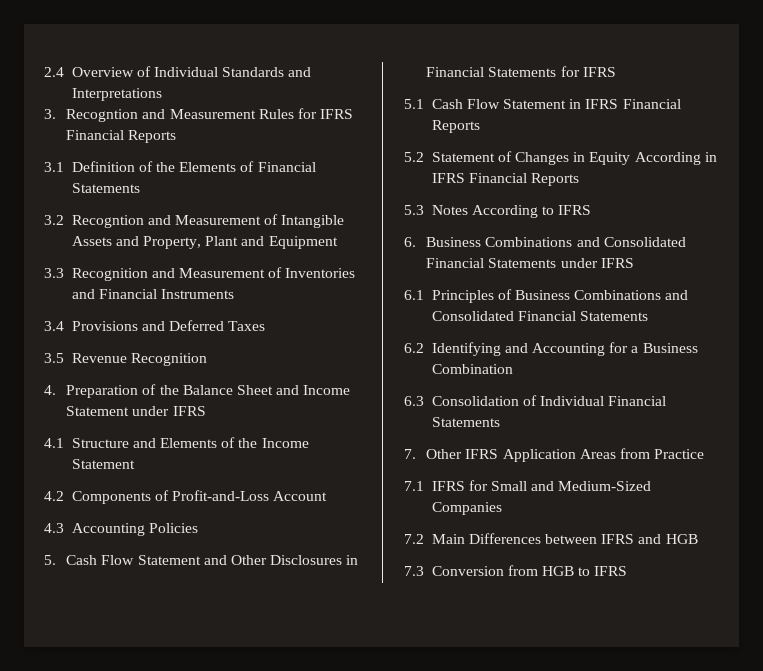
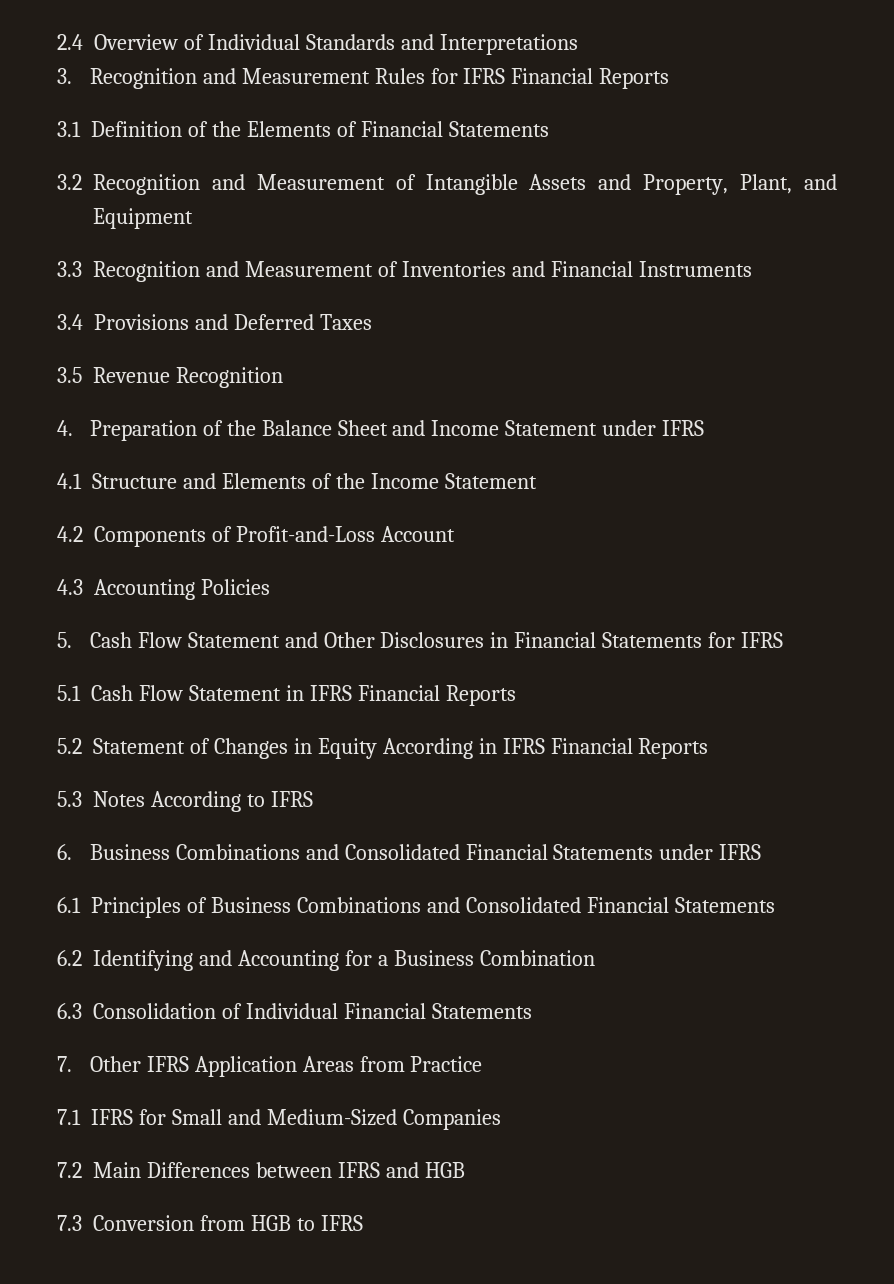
- 3. Recogntion and Measurement Rules for IFRS Financial Reports
+ 3. Recognition and Measurement Rules for IFRS Financial Reports
- 3.2 Recogntion and Measurement of Intangible Assets and Property, Plant and Equipment
+ 3.2 Recognition and Measurement of Intangible Assets and Property, Plant, and Equipment

